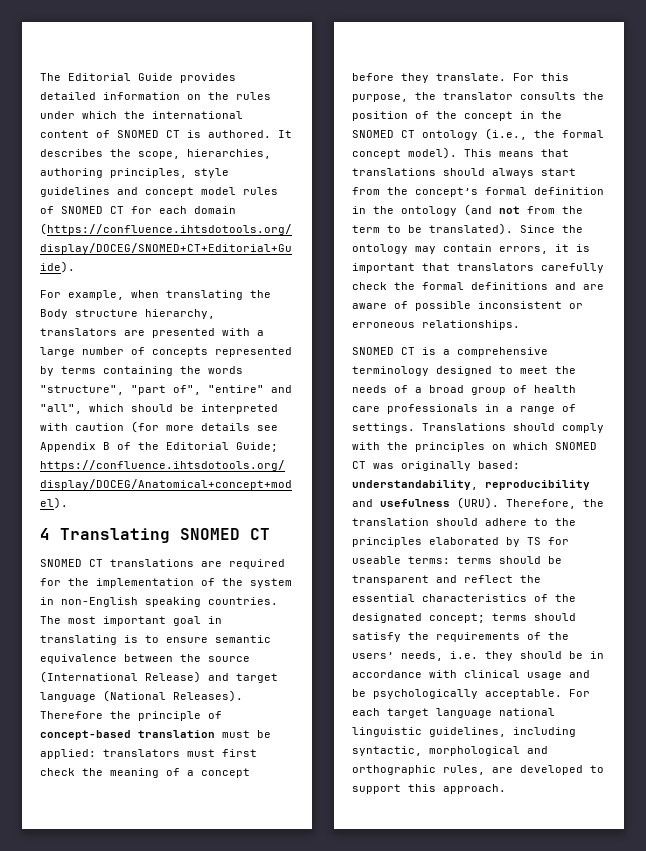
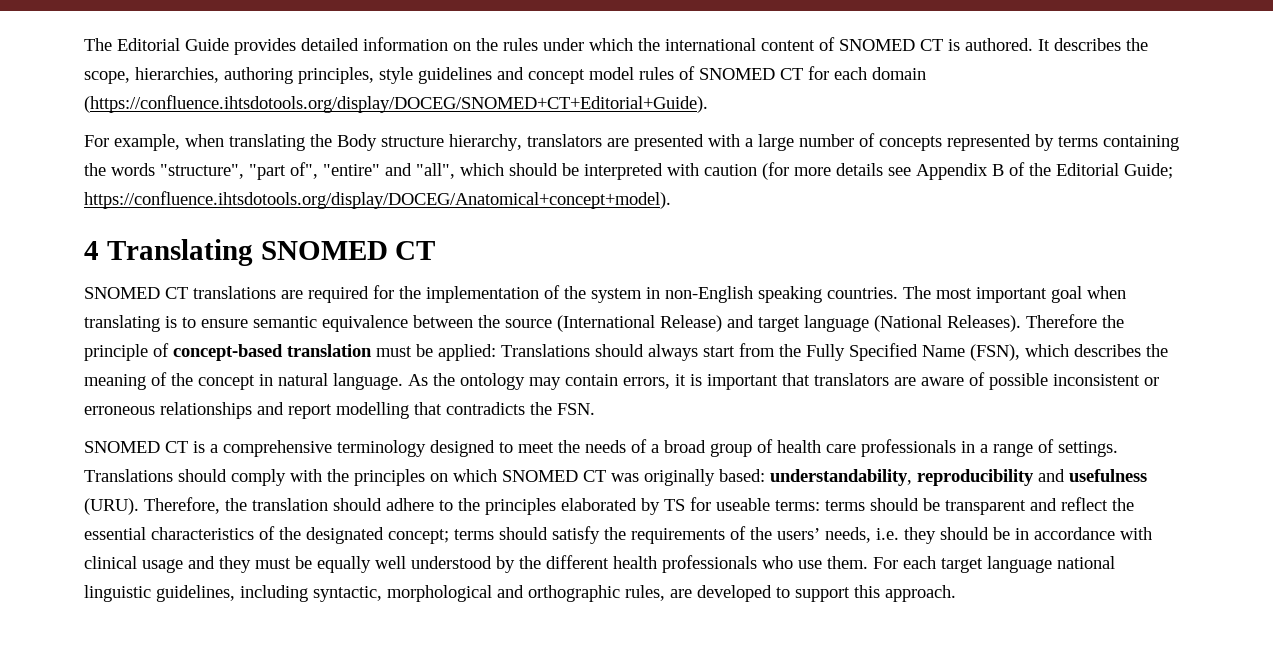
- The most important goal in translating is to ensure semantic equivalence between the source (International Release) and target language (National Releases).
+ The most important goal when translating is to ensure semantic equivalence between the source (International Release) and target language (National Releases).
- Therefore the principle of concept-based translation must be applied: translators must first check the meaning of a concept before they translate. For this purpose, the translator consults the position of the concept in the SNOMED CT ontology (i.e., the formal concept model). This means that translations should always start from the concept’s formal definition in the ontology (and not from the term to be translated). Since the ontology may contain errors, it is important that translators carefully check the formal definitions and are aware of possible inconsistent or erroneous relationships.
+ Therefore the principle of concept-based translation must be applied: Translations should always start from the Fully Specified Name (FSN), which describes the meaning of the concept in natural language. As the ontology may contain errors, it is important that translators are aware of possible inconsistent or erroneous relationships and report modelling that contradicts the FSN.
- Therefore, the translation should adhere to the principles elaborated by TS for useable terms: terms should be transparent and reflect the essential characteristics of the designated concept; terms should satisfy the requirements of the users’ needs, i.e. they should be in accordance with clinical usage and be psychologically acceptable.
+ Therefore, the translation should adhere to the principles elaborated by TS for useable terms: terms should be transparent and reflect the essential characteristics of the designated concept; terms should satisfy the requirements of the users’ needs, i.e. they should be in accordance with clinical usage and they must be equally well understood by the different health professionals who use them.

